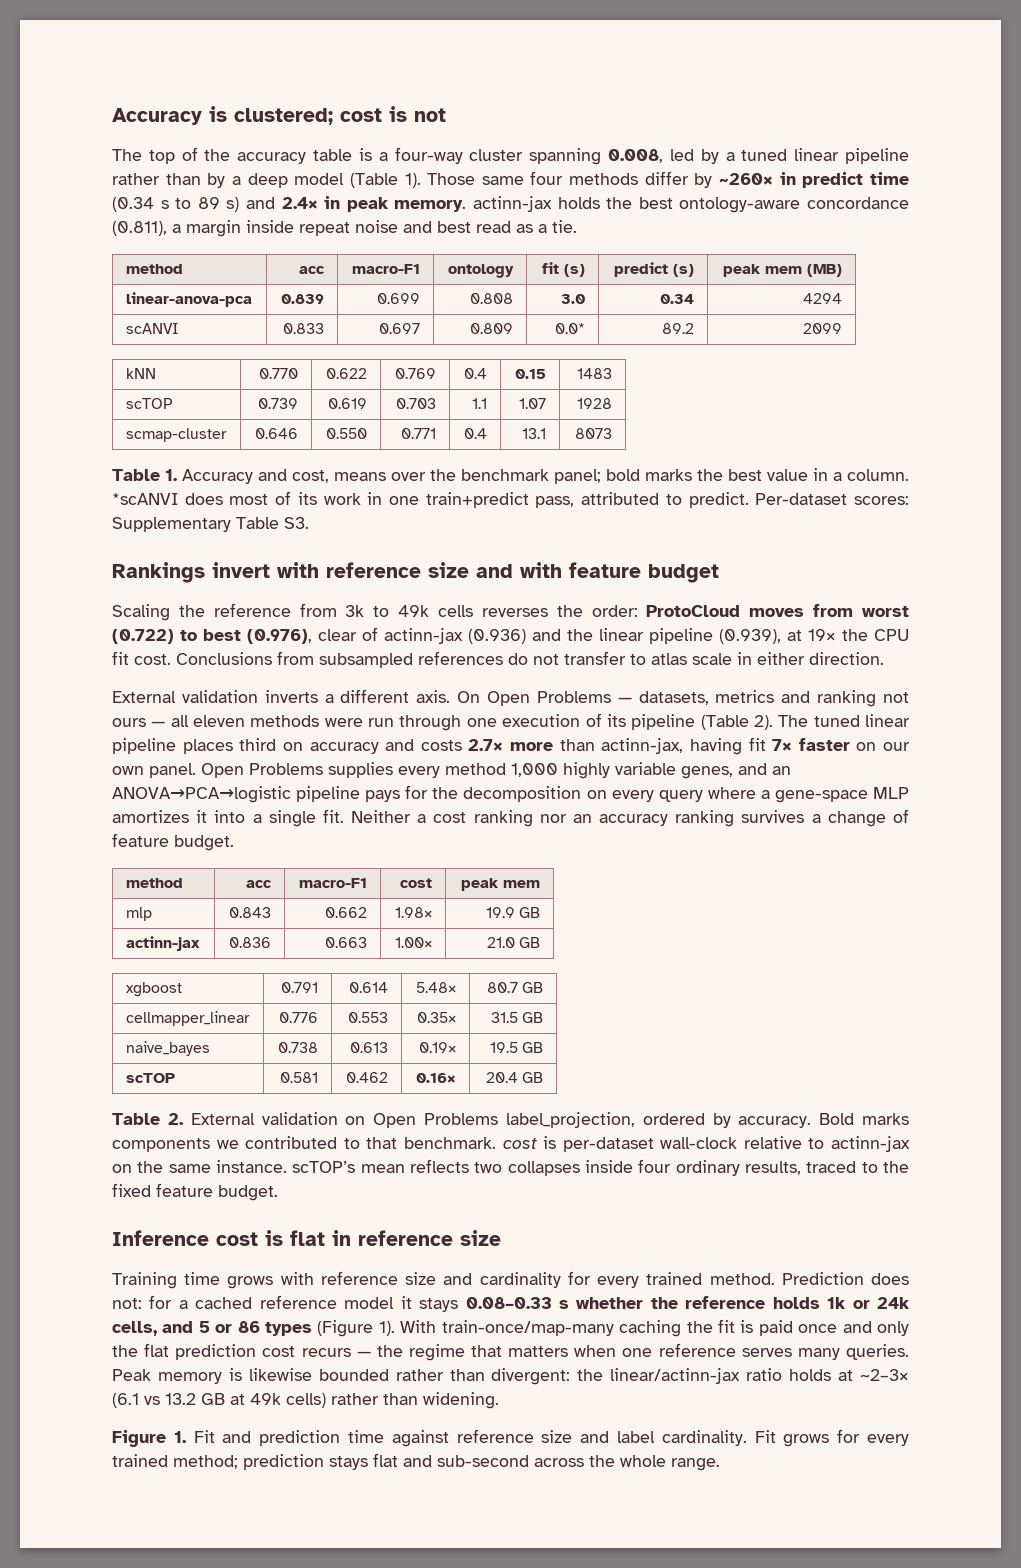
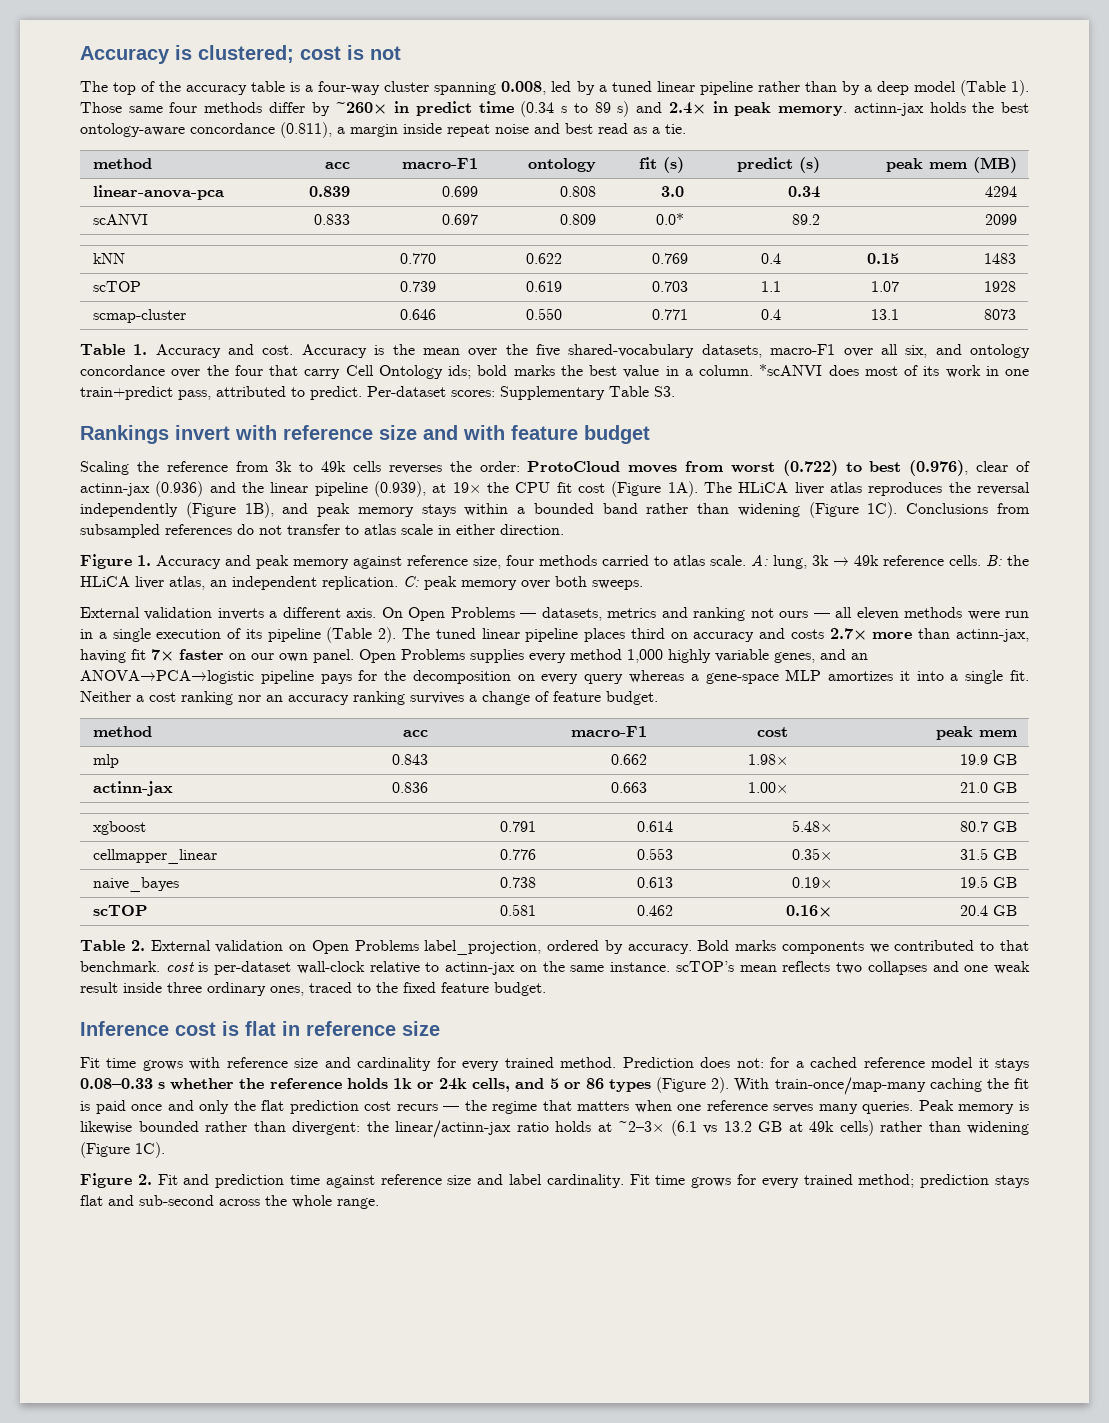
- Table 1. Accuracy and cost, means over the benchmark panel; bold marks the best value in a column.
+ Table 1. Accuracy and cost. Accuracy is the mean over the five shared-vocabulary datasets, macro-F1 over all six, and ontology concordance over the four that carry Cell Ontology ids; bold marks the best value in a column.
- Scaling the reference from 3k to 49k cells reverses the order: ProtoCloud moves from worst (0.722) to best (0.976), clear of actinn-jax (0.936) and the linear pipeline (0.939), at 19× the CPU fit cost.
+ Scaling the reference from 3k to 49k cells reverses the order: ProtoCloud moves from worst (0.722) to best (0.976), clear of actinn-jax (0.936) and the linear pipeline (0.939), at 19× the CPU fit cost (Figure 1A). The HLiCA liver atlas reproduces the reversal independently (Figure 1B), and peak memory stays within a bounded band rather than widening (Figure 1C).
+ Figure 1. Accuracy and peak memory against reference size, four methods carried to atlas scale. A: lung, 3k → 49k reference cells. B: the HLiCA liver atlas, an independent replication. C: peak memory over both sweeps.
- On Open Problems — datasets, metrics and ranking not ours — all eleven methods were run through one execution of its pipeline (Table 2).
+ On Open Problems — datasets, metrics and ranking not ours — all eleven methods were run in a single execution of its pipeline (Table 2).
- Open Problems supplies every method 1,000 highly variable genes, and an ANOVA→PCA→logistic pipeline pays for the decomposition on every query where a gene-space MLP amortizes it into a single fit.
+ Open Problems supplies every method 1,000 highly variable genes, and an ANOVA→PCA→logistic pipeline pays for the decomposition on every query whereas a gene-space MLP amortizes it into a single fit.
- Bold marks components we contributed to that benchmark. cost is per-dataset wall-clock relative to actinn-jax on the same instance. scTOP’s mean reflects two collapses inside four ordinary results, traced to the fixed feature budget.
+ Bold marks components we contributed to that benchmark. cost is per-dataset wall-clock relative to actinn-jax on the same instance. scTOP’s mean reflects two collapses and one weak result inside three ordinary ones, traced to the fixed feature budget.
- Training time grows with reference size and cardinality for every trained method.
+ Fit time grows with reference size and cardinality for every trained method.
- Prediction does not: for a cached reference model it stays 0.08–0.33 s whether the reference holds 1k or 24k cells, and 5 or 86 types (Figure 1).
+ Prediction does not: for a cached reference model it stays 0.08–0.33 s whether the reference holds 1k or 24k cells, and 5 or 86 types (Figure 2).
- Peak memory is likewise bounded rather than divergent: the linear/actinn-jax ratio holds at ~2–3× (6.1 vs 13.2 GB at 49k cells) rather than widening.
- Figure 1. Fit and prediction time against reference size and label cardinality.
+ Peak memory is likewise bounded rather than divergent: the linear/actinn-jax ratio holds at ~2–3× (6.1 vs 13.2 GB at 49k cells) rather than widening (Figure 1C).
+ Figure 2. Fit and prediction time against reference size and label cardinality.
- Fit grows for every trained method; prediction stays flat and sub-second across the whole range.
+ Fit time grows for every trained method; prediction stays flat and sub-second across the whole range.

